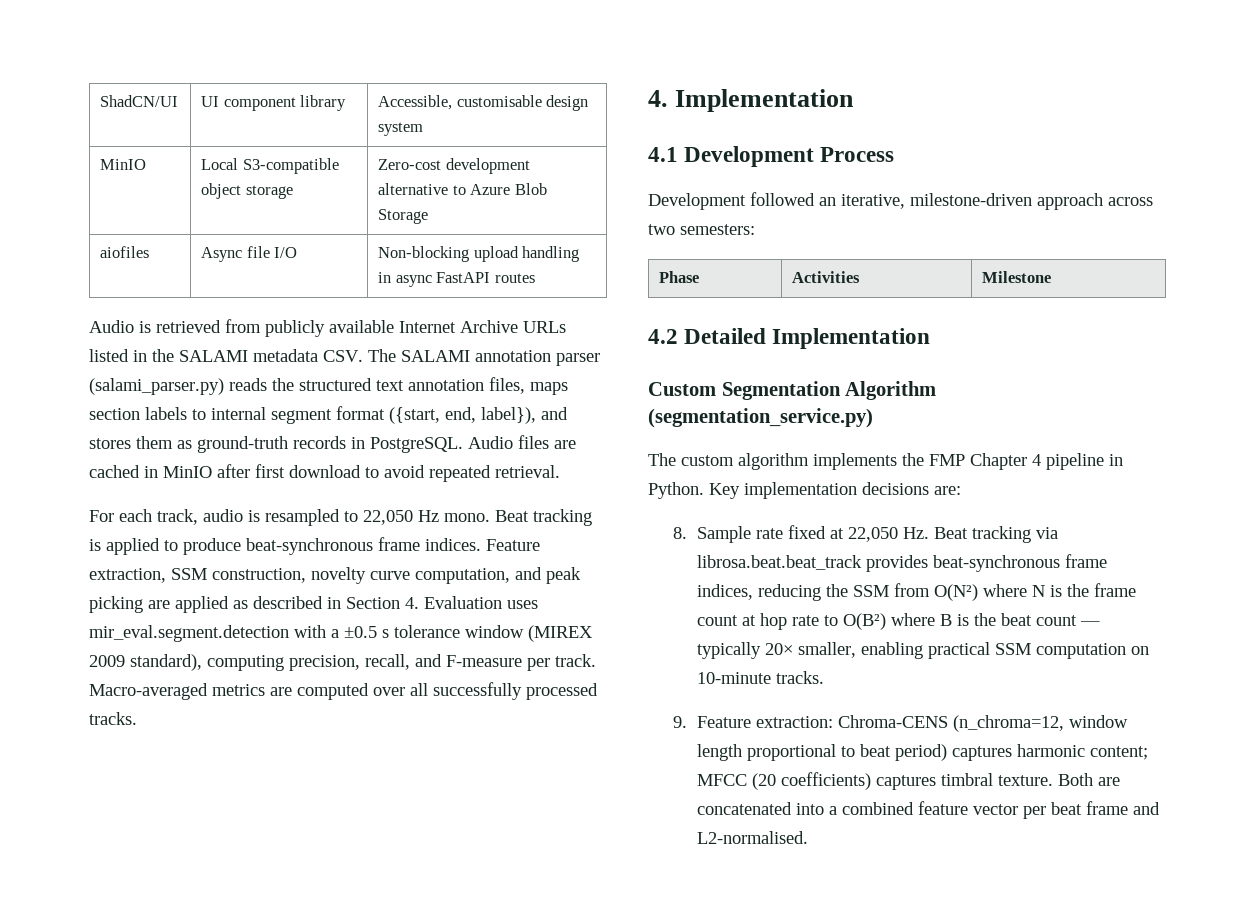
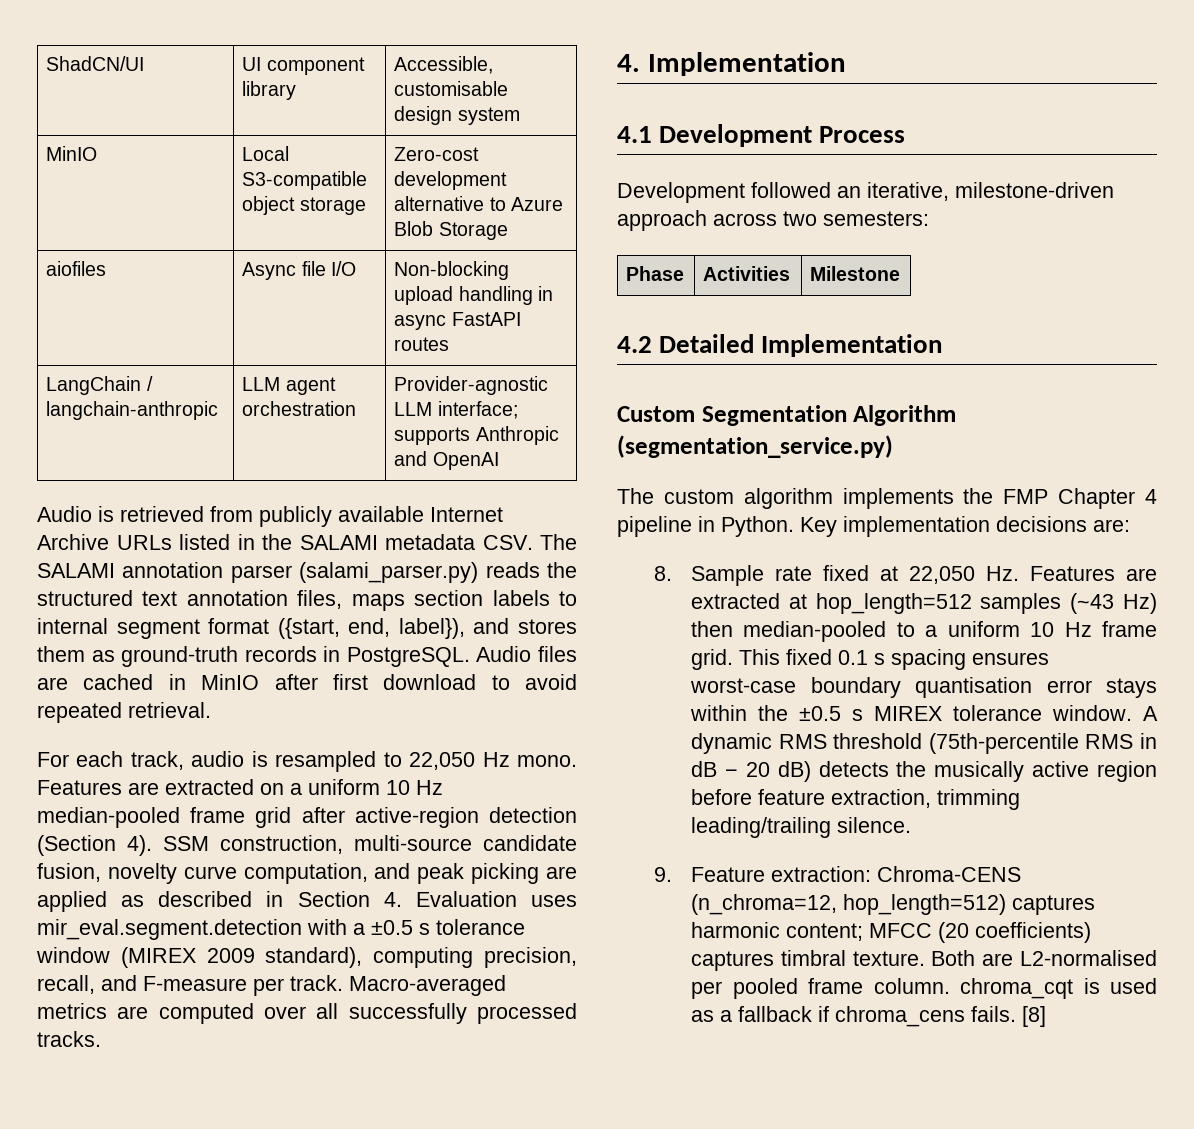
+ LangChain / langchain-anthropic | LLM agent orchestration | Provider-agnostic LLM interface; supports Anthropic and OpenAI
- Beat tracking is applied to produce beat-synchronous frame indices. Feature extraction, SSM construction, novelty curve computation, and peak picking are applied as described in Section 4. Evaluation uses mir_eval.segment.detection with a ±0.5 s tolerance window (MIREX 2009 standard), computing precision, recall, and F-measure per track.
+ Features are extracted on a uniform 10 Hz median-pooled frame grid after active-region detection (Section 4). SSM construction, multi-source candidate fusion, novelty curve computation, and peak picking are applied as described in Section 4. Evaluation uses mir_eval.segment.detection with a ±0.5 s tolerance window (MIREX 2009 standard), computing precision, recall, and F-measure per track.
- 8. Sample rate fixed at 22,050 Hz. Beat tracking via librosa.beat.beat_track provides beat-synchronous frame indices, reducing the SSM from O(N²) where N is the frame count at hop rate to O(B²) where B is the beat count — typically 20× smaller, enabling practical SSM computation on 10-minute tracks.
+ 8. Sample rate fixed at 22,050 Hz. Features are extracted at hop_length=512 samples (~43 Hz) then median-pooled to a uniform 10 Hz frame grid. This fixed 0.1 s spacing ensures worst-case boundary quantisation error stays within the ±0.5 s MIREX tolerance window. A dynamic RMS threshold (75th-percentile RMS in dB − 20 dB) detects the musically active region before feature extraction, trimming leading/trailing silence.
- 9. Feature extraction: Chroma-CENS (n_chroma=12, window length proportional to beat period) captures harmonic content; MFCC (20 coefficients) captures timbral texture.
+ 9. Feature extraction: Chroma-CENS (n_chroma=12, hop_length=512) captures harmonic content; MFCC (20 coefficients) captures timbral texture.
- Both are concatenated into a combined feature vector per beat frame and L2-normalised.
+ Both are L2-normalised per pooled frame column. chroma_cqt is used as a fallback if chroma_cens fails. [8]

